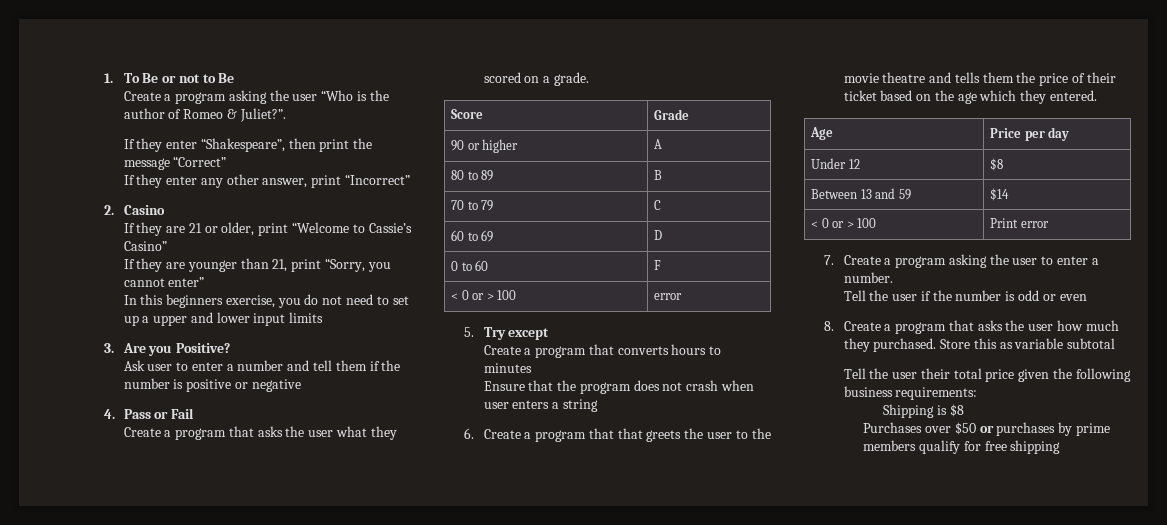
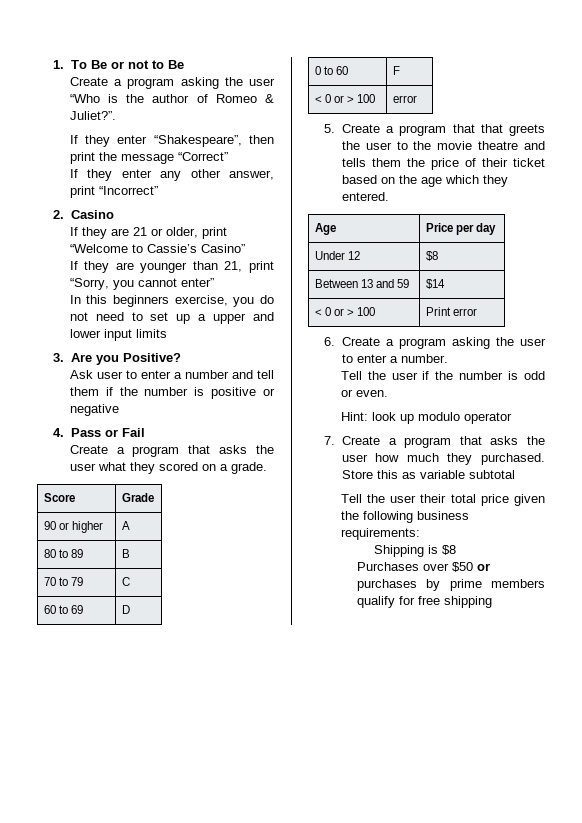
- 5. Try except
- Create a program that converts hours to minutes
- Ensure that the program does not crash when user enters a string
- 6. Create a program that that greets the user to the movie theatre and tells them the price of their ticket based on the age which they entered.
+ 5. Create a program that that greets the user to the movie theatre and tells them the price of their ticket based on the age which they entered.
- 7. Create a program asking the user to enter a number.
+ 6. Create a program asking the user to enter a number.
- Tell the user if the number is odd or even
- 8. Create a program that asks the user how much they purchased.
+ Tell the user if the number is odd or even.
+ Hint: look up modulo operator
+ 7. Create a program that asks the user how much they purchased.

